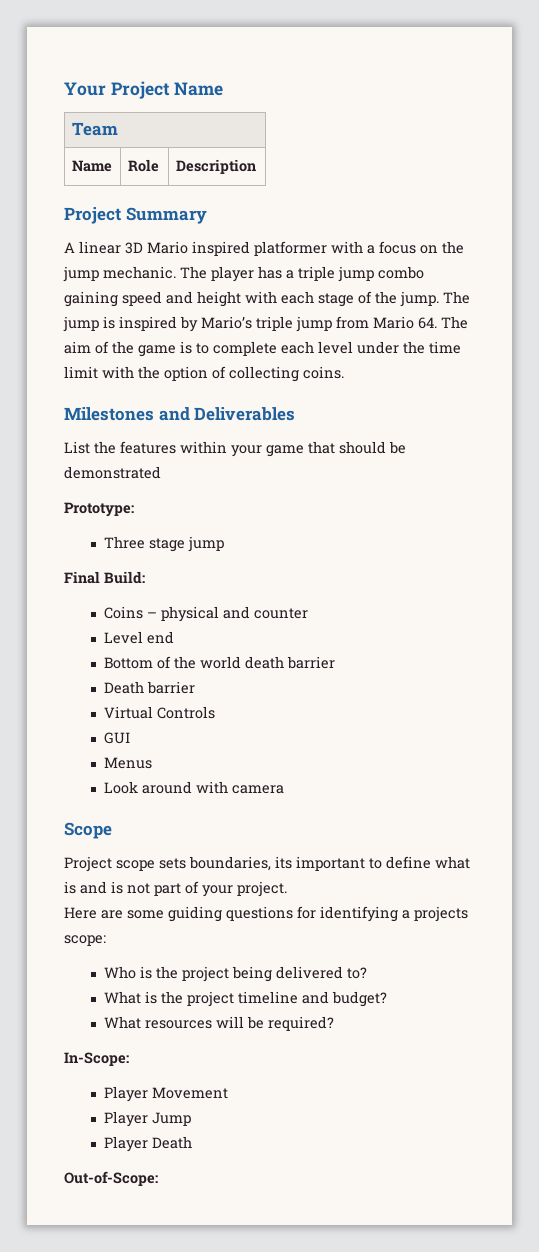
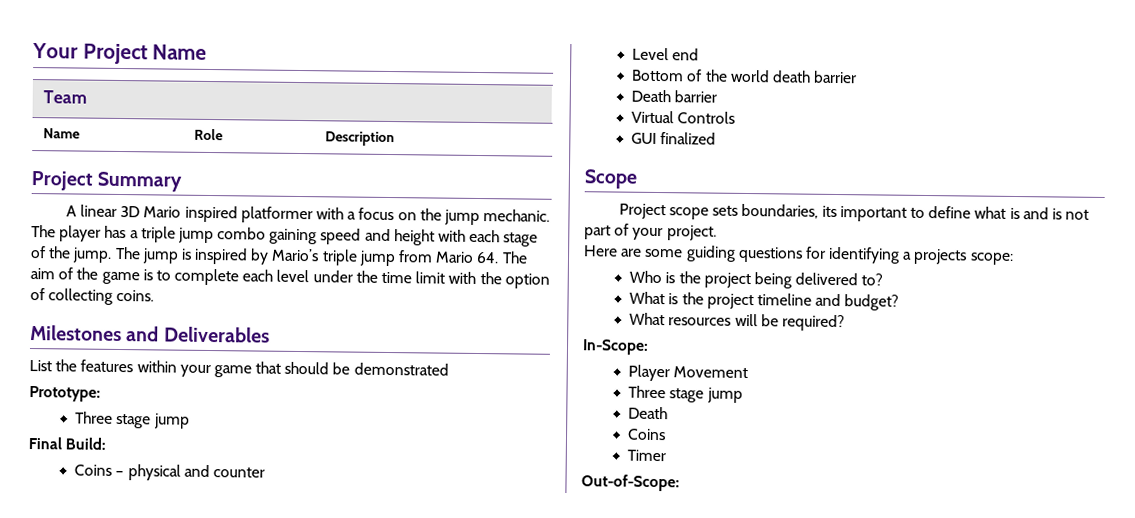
- GUI
- Menus
- Look around with camera
+ GUI finalized
  Player Movement
- Player Jump
- Player Death
+ Three stage jump
+ Death
+ Coins
+ Timer

